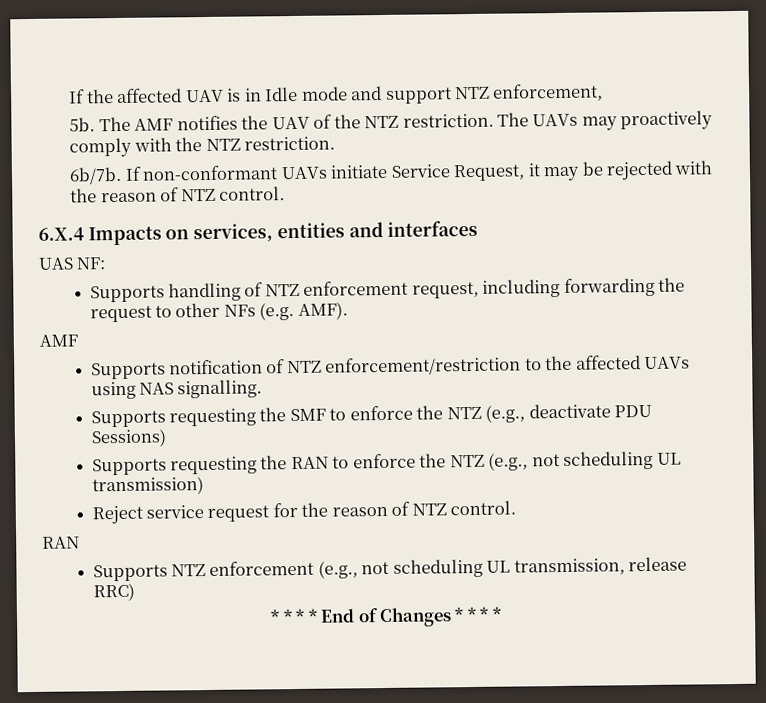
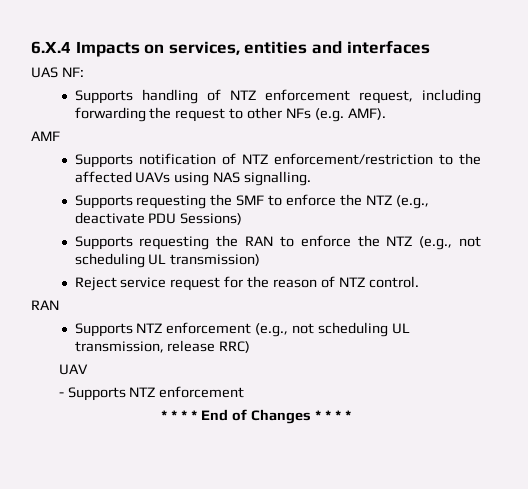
- If the affected UAV is in Idle mode and support NTZ enforcement,
- 5b. The AMF notifies the UAV of the NTZ restriction. The UAVs may proactively comply with the NTZ restriction.
- 6b/7b. If non-conformant UAVs initiate Service Request, it may be rejected with the reason of NTZ control.
+ UAV
+ - Supports NTZ enforcement

